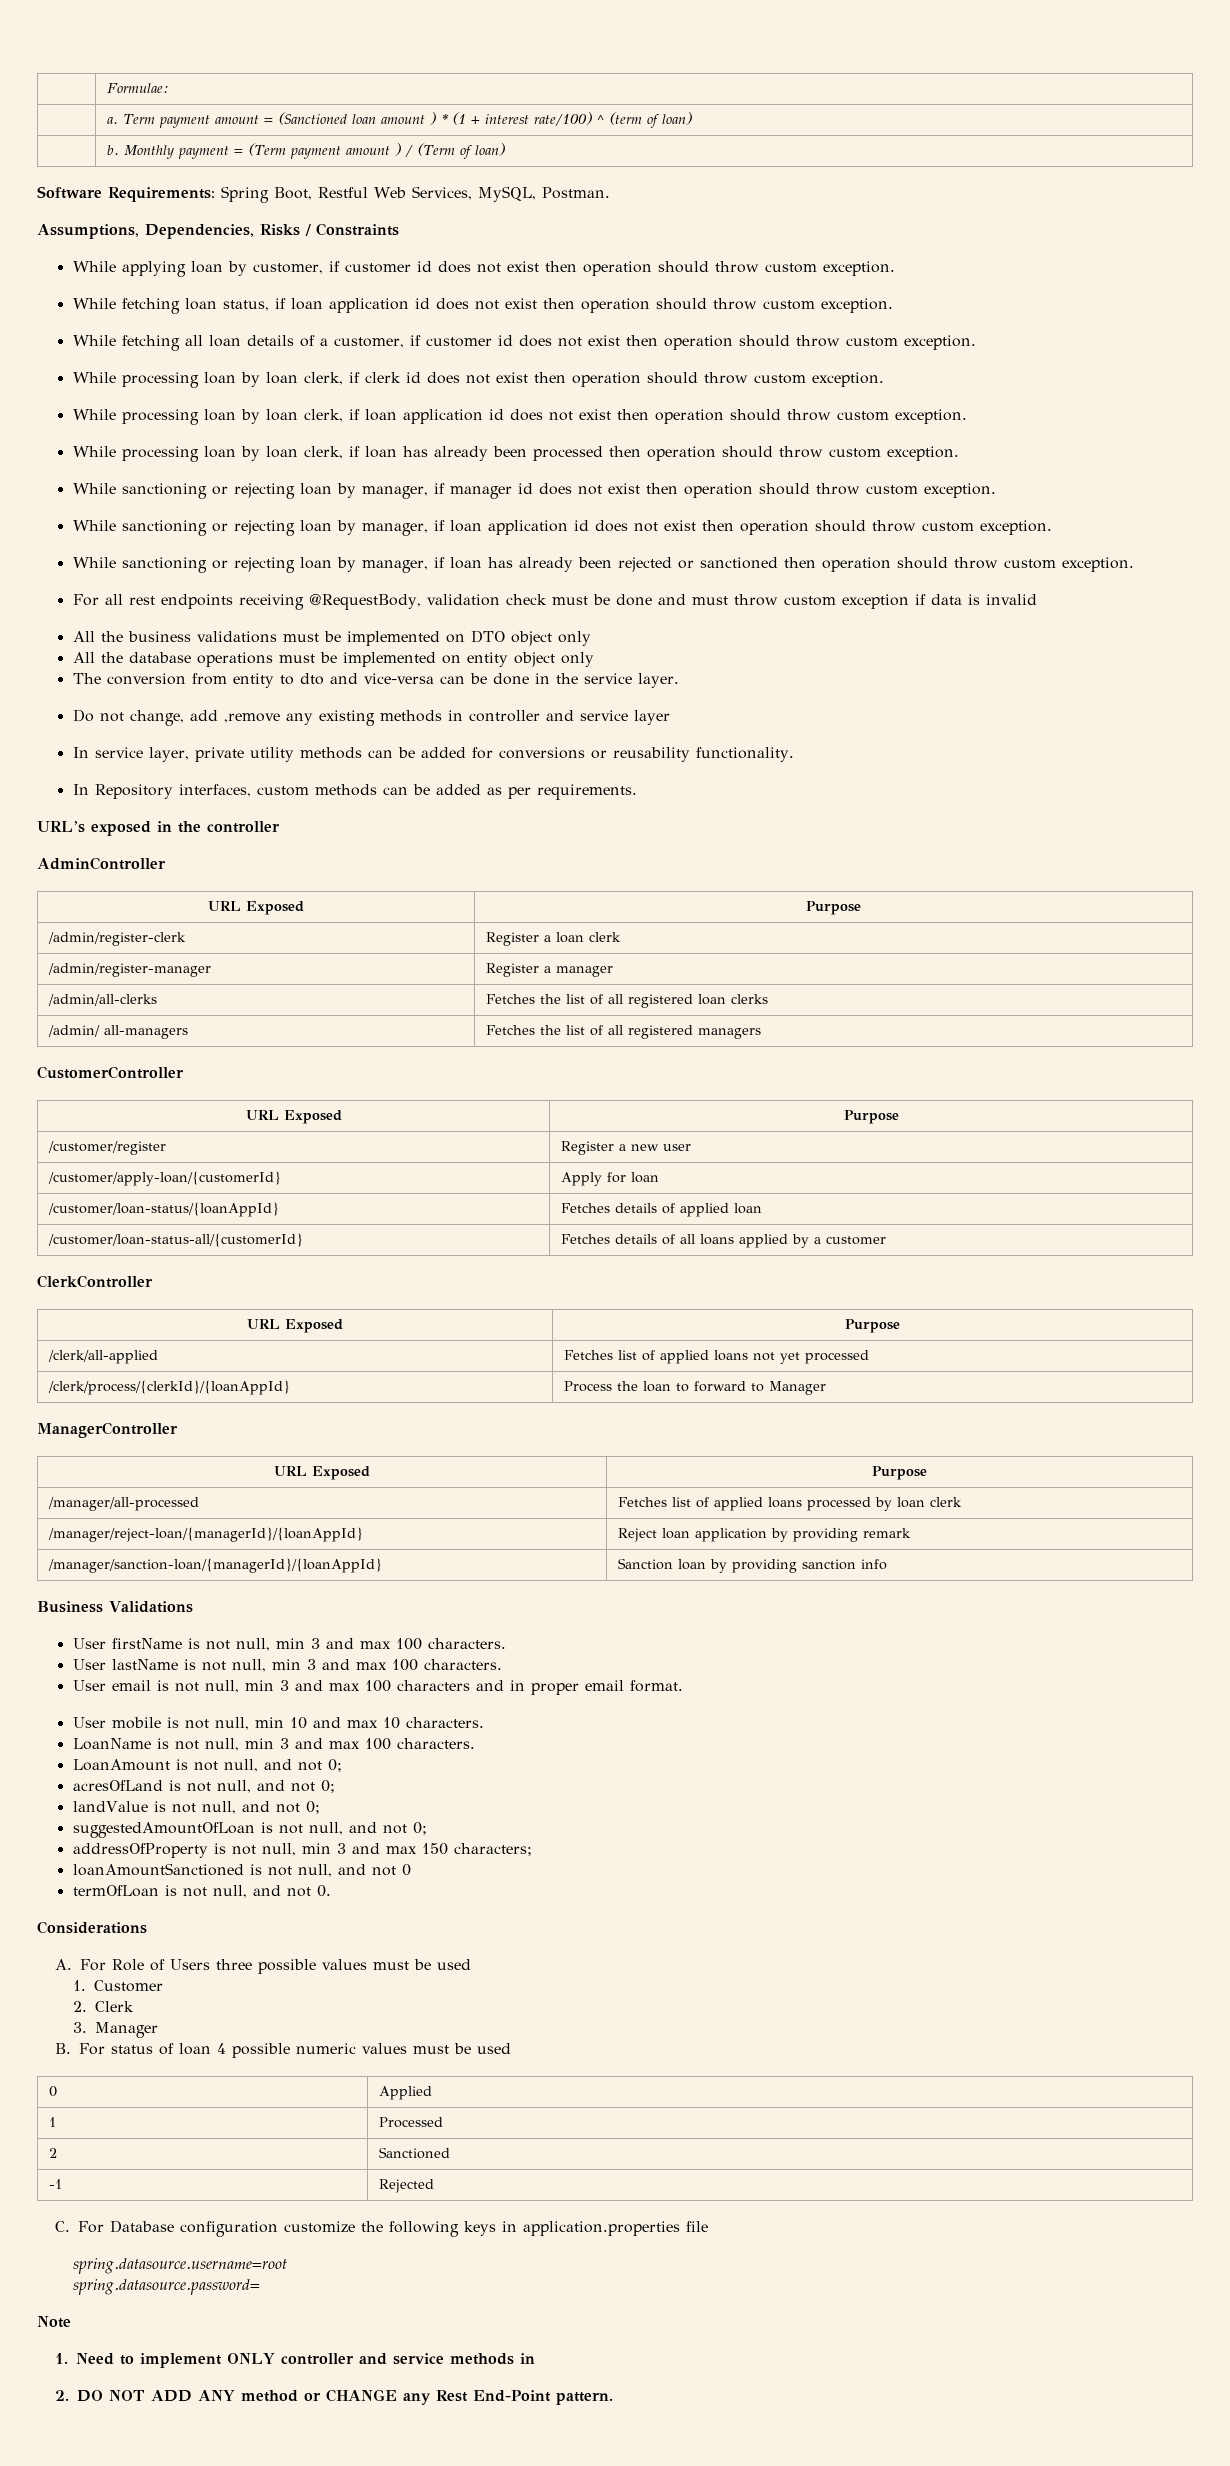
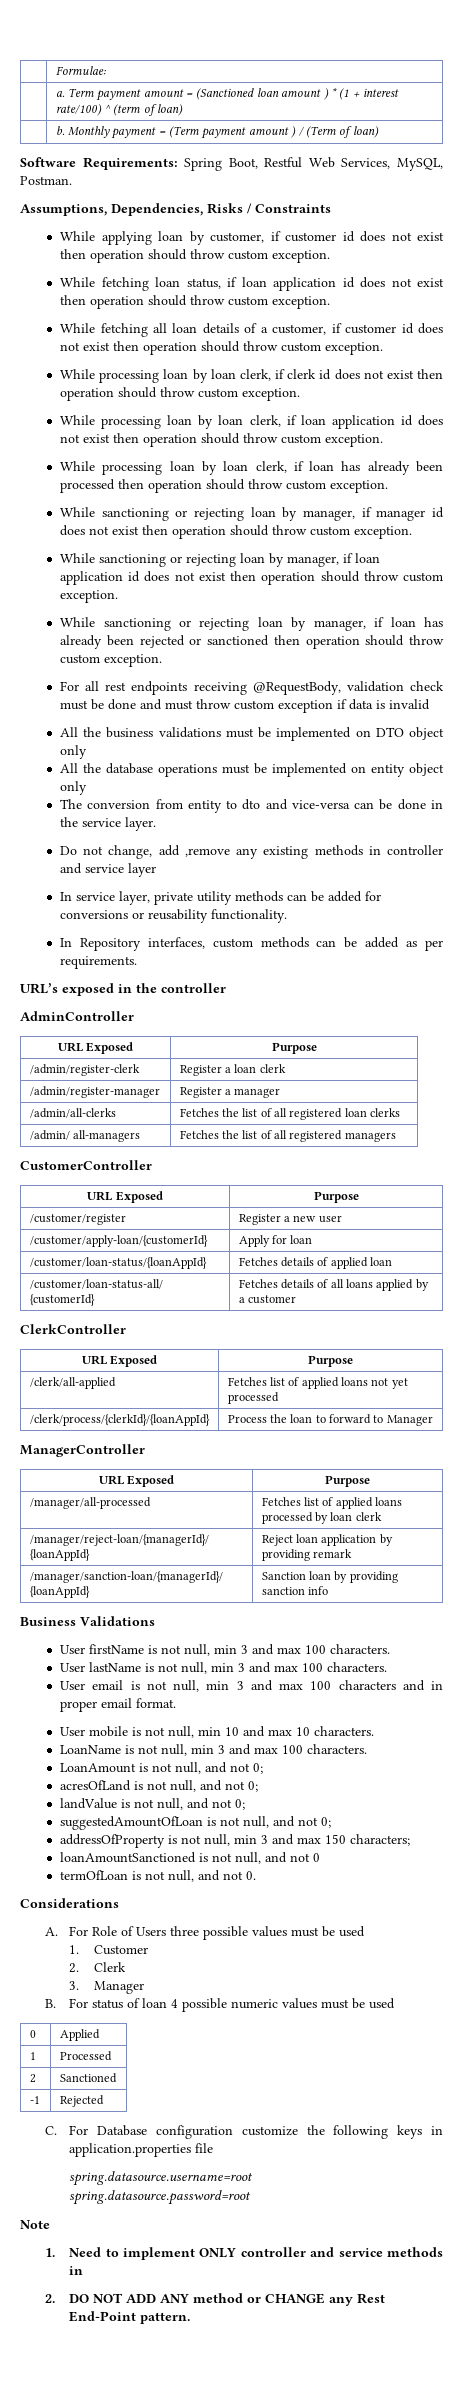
- spring.datasource.password=
+ spring.datasource.password=root

